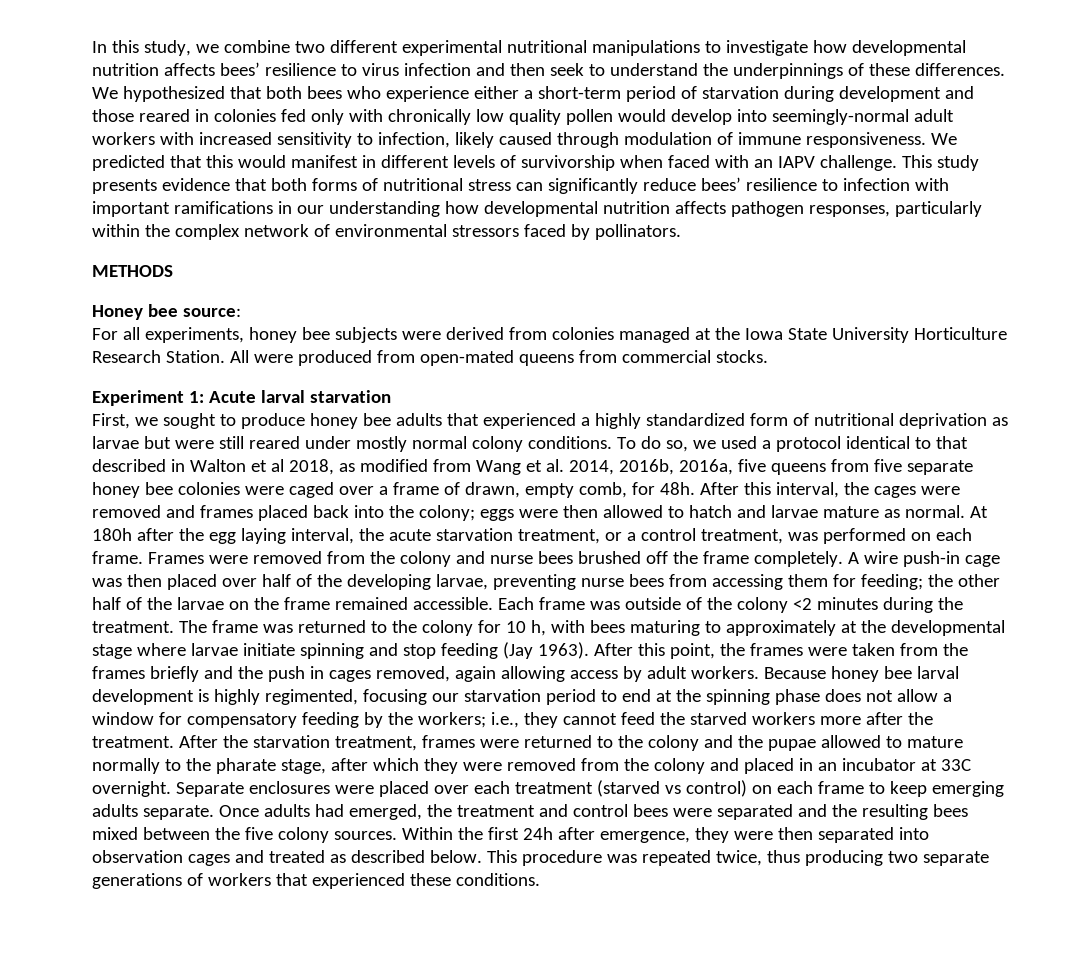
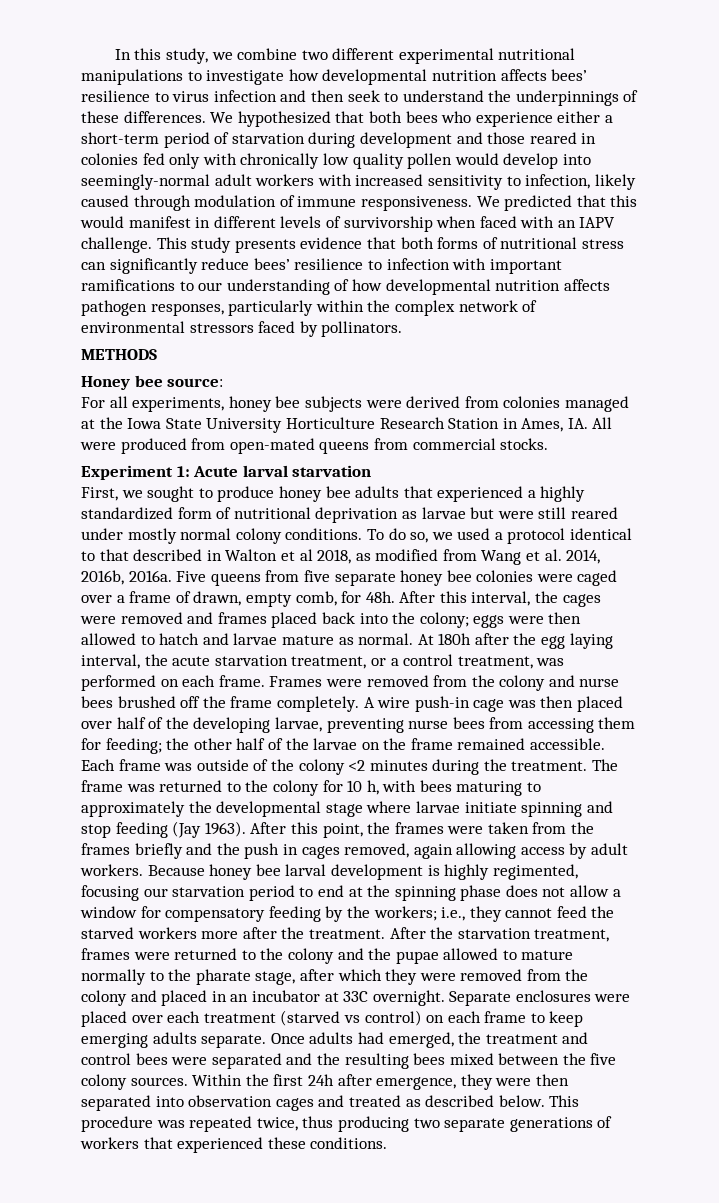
- This study presents evidence that both forms of nutritional stress can significantly reduce bees’ resilience to infection with important ramifications in our understanding how developmental nutrition affects pathogen responses, particularly within the complex network of environmental stressors faced by pollinators.
+ This study presents evidence that both forms of nutritional stress can significantly reduce bees’ resilience to infection with important ramifications to our understanding of how developmental nutrition affects pathogen responses, particularly within the complex network of environmental stressors faced by pollinators.
- For all experiments, honey bee subjects were derived from colonies managed at the Iowa State University Horticulture Research Station. All were produced from open-mated queens from commercial stocks.
+ For all experiments, honey bee subjects were derived from colonies managed at the Iowa State University Horticulture Research Station in Ames, IA. All were produced from open-mated queens from commercial stocks.
- To do so, we used a protocol identical to that described in Walton et al 2018, as modified from Wang et al. 2014, 2016b, 2016a, five queens from five separate honey bee colonies were caged over a frame of drawn, empty comb, for 48h.
+ To do so, we used a protocol identical to that described in Walton et al 2018, as modified from Wang et al. 2014, 2016b, 2016a. Five queens from five separate honey bee colonies were caged over a frame of drawn, empty comb, for 48h.
- The frame was returned to the colony for 10 h, with bees maturing to approximately at the developmental stage where larvae initiate spinning and stop feeding (Jay 1963).
+ The frame was returned to the colony for 10 h, with bees maturing to approximately the developmental stage where larvae initiate spinning and stop feeding (Jay 1963).

